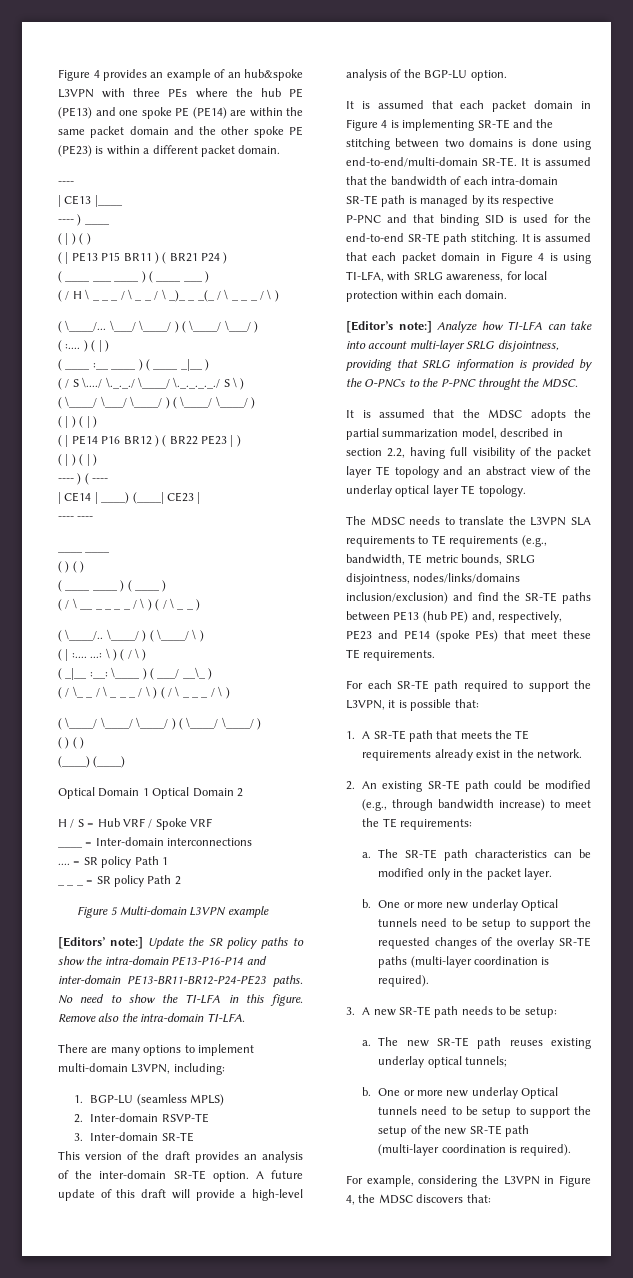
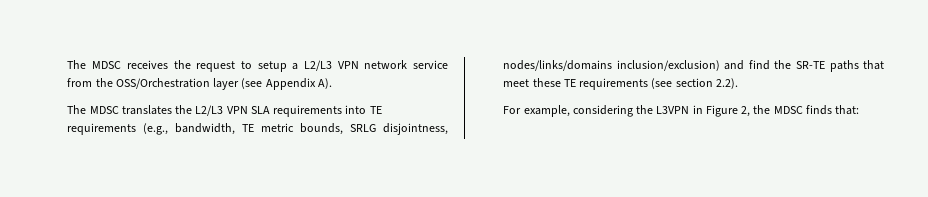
- Figure 4 provides an example of an hub&spoke L3VPN with three PEs where the hub PE (PE13) and one spoke PE (PE14) are within the same packet domain and the other spoke PE (PE23) is within a different packet domain.
- ----
- | CE13 |____
- ---- ) ____
- ( | ) ( )
- ( | PE13 P15 BR11 ) ( BR21 P24 )
- ( ____ ___ ____ ) ( ____ ___ )
- ( / H \ _ _ _ / \ _ _ / \ _)_ _ _(_ / \ _ _ _ / \ )
- ( \____/... \___/ \____/ ) ( \____/ \___/ )
- ( :.... ) ( | )
- ( ____ :__ ____ ) ( ____ _|__ )
- ( / S \..../ \._._./ \____/ \._._._._./ S \ )
- ( \____/ \___/ \____/ ) ( \____/ \____/ )
- ( | ) ( | )
- ( | PE14 P16 BR12 ) ( BR22 PE23 | )
- ( | ) ( | )
- ---- ) ( ----
- | CE14 | ____) (____| CE23 |
- ---- ----
- ____ ____
- ( ) ( )
- ( ____ ____ ) ( ____ )
- ( / \ __ _ _ _ _ / \ ) ( / \ _ _ )
- ( \____/.. \____/ ) ( \____/ \ )
- ( | :.... ...: \ ) ( / \ )
- ( _|__ :__: \____ ) ( ___/ __\_ )
- ( / \_ _ / \ _ _ _ / \ ) ( / \ _ _ _ / \ )
- ( \____/ \____/ \____/ ) ( \____/ \____/ )
- ( ) ( )
- (____) (____)
- Optical Domain 1 Optical Domain 2
- H / S = Hub VRF / Spoke VRF
- ____ = Inter-domain interconnections
- .... = SR policy Path 1
- _ _ _ = SR policy Path 2
- Figure 5 Multi-domain L3VPN example
- [Editors’ note:] Update the SR policy paths to show the intra-domain PE13-P16-P14 and inter-domain PE13-BR11-BR12-P24-PE23 paths. No need to show the TI-LFA in this figure. Remove also the intra-domain TI-LFA.
- There are many options to implement multi-domain L3VPN, including:
- 1. BGP-LU (seamless MPLS)
- 2. Inter-domain RSVP-TE
- 3. Inter-domain SR-TE
- This version of the draft provides an analysis of the inter-domain SR-TE option. A future update of this draft will provide a high-level analysis of the BGP-LU option.
- It is assumed that each packet domain in Figure 4 is implementing SR-TE and the stitching between two domains is done using end-to-end/multi-domain SR-TE. It is assumed that the bandwidth of each intra-domain SR-TE path is managed by its respective P-PNC and that binding SID is used for the end-to-end SR-TE path stitching. It is assumed that each packet domain in Figure 4 is using TI-LFA, with SRLG awareness, for local protection within each domain.
- [Editor’s note:] Analyze how TI-LFA can take into account multi-layer SRLG disjointness, providing that SRLG information is provided by the O-PNCs to the P-PNC throught the MDSC.
- It is assumed that the MDSC adopts the partial summarization model, described in section 2.2, having full visibility of the packet layer TE topology and an abstract view of the underlay optical layer TE topology.
- The MDSC needs to translate the L3VPN SLA requirements to TE requirements (e.g., bandwidth, TE metric bounds, SRLG disjointness, nodes/links/domains inclusion/exclusion) and find the SR-TE paths between PE13 (hub PE) and, respectively, PE23 and PE14 (spoke PEs) that meet these TE requirements.
- For each SR-TE path required to support the L3VPN, it is possible that:
- 1. A SR-TE path that meets the TE requirements already exist in the network.
- 2. An existing SR-TE path could be modified (e.g., through bandwidth increase) to meet the TE requirements:
- a. The SR-TE path characteristics can be modified only in the packet layer.
- b. One or more new underlay Optical tunnels need to be setup to support the requested changes of the overlay SR-TE paths (multi-layer coordination is required).
- 3. A new SR-TE path needs to be setup:
- a. The new SR-TE path reuses existing underlay optical tunnels;
- b. One or more new underlay Optical tunnels need to be setup to support the setup of the new SR-TE path (multi-layer coordination is required).
+ The MDSC receives the request to setup a L2/L3 VPN network service from the OSS/Orchestration layer (see Appendix A).
+ The MDSC translates the L2/L3 VPN SLA requirements into TE requirements (e.g., bandwidth, TE metric bounds, SRLG disjointness, nodes/links/domains inclusion/exclusion) and find the SR-TE paths that meet these TE requirements (see section 2.2).
- For example, considering the L3VPN in Figure 4, the MDSC discovers that:
+ For example, considering the L3VPN in Figure 2, the MDSC finds that:

